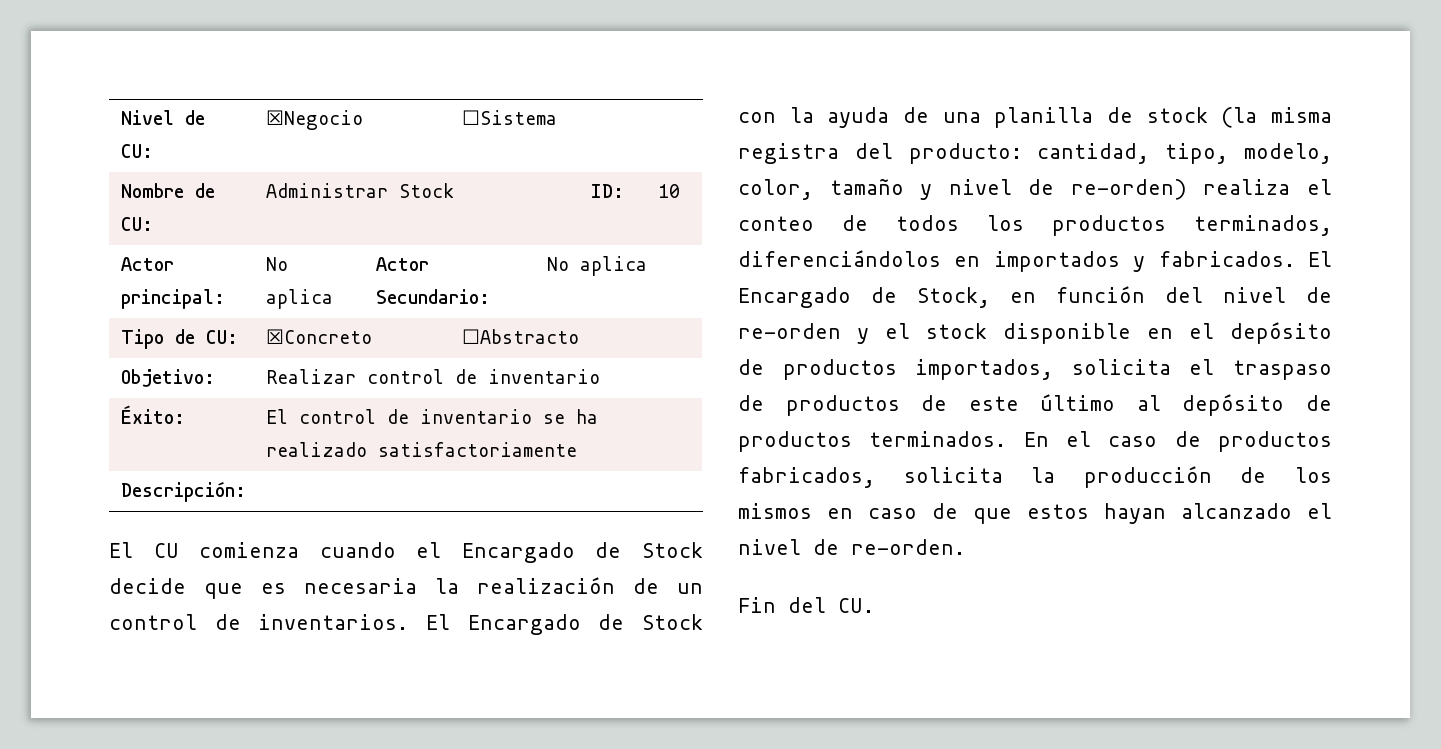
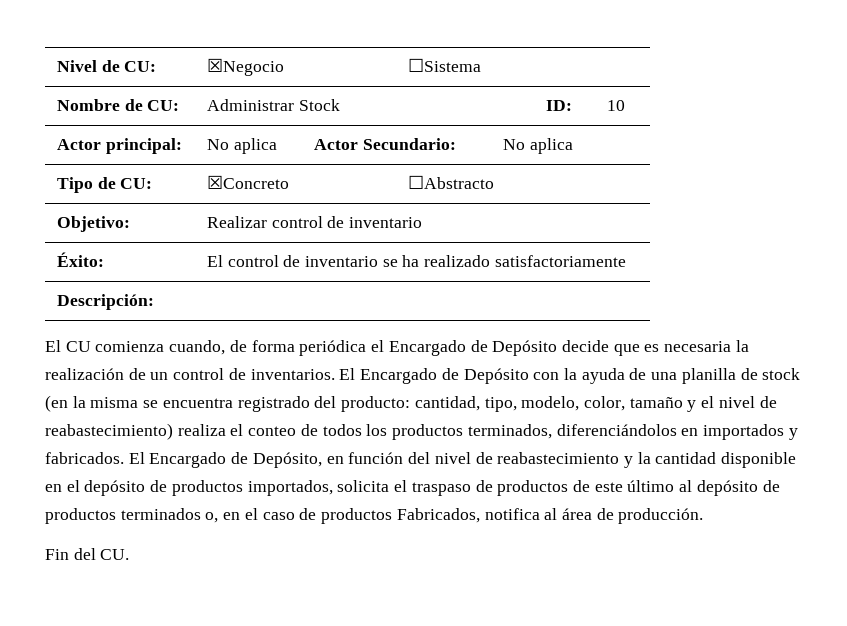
- El CU comienza cuando el Encargado de Stock decide que es necesaria la realización de un control de inventarios.
+ El CU comienza cuando, de forma periódica el Encargado de Depósito decide que es necesaria la realización de un control de inventarios.
- El Encargado de Stock con la ayuda de una planilla de stock (la misma registra del producto: cantidad, tipo, modelo, color, tamaño y nivel de re-orden) realiza el conteo de todos los productos terminados, diferenciándolos en importados y fabricados.
+ El Encargado de Depósito con la ayuda de una planilla de stock (en la misma se encuentra registrado del producto: cantidad, tipo, modelo, color, tamaño y el nivel de reabastecimiento) realiza el conteo de todos los productos terminados, diferenciándolos en importados y fabricados.
- El Encargado de Stock, en función del nivel de re-orden y el stock disponible en el depósito de productos importados, solicita el traspaso de productos de este último al depósito de productos terminados. En el caso de productos fabricados, solicita la producción de los mismos en caso de que estos hayan alcanzado el nivel de re-orden.
+ El Encargado de Depósito, en función del nivel de reabastecimiento y la cantidad disponible en el depósito de productos importados, solicita el traspaso de productos de este último al depósito de productos terminados o, en el caso de productos Fabricados, notifica al área de producción.

